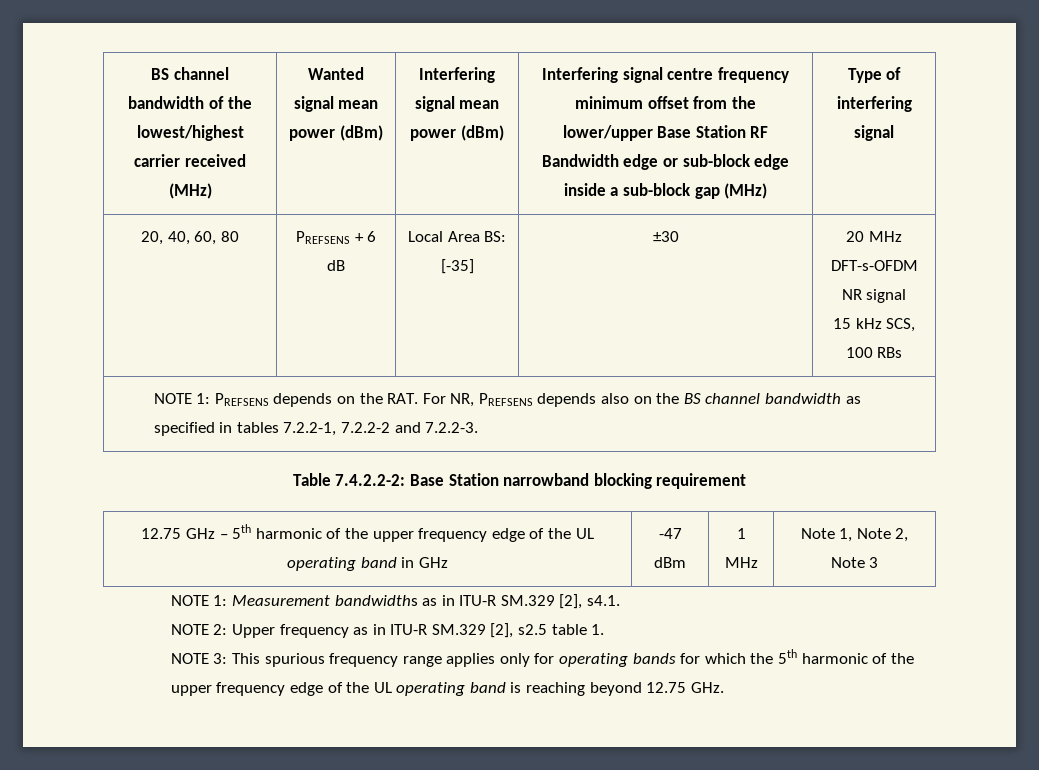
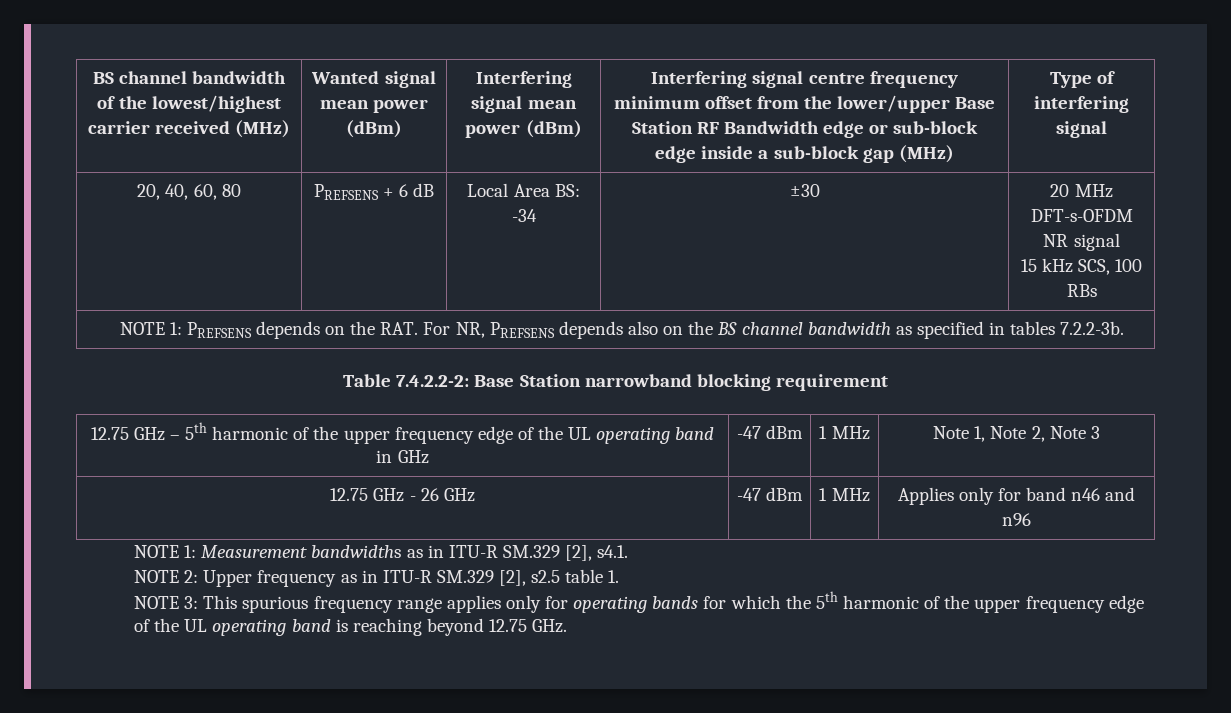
- 20, 40, 60, 80 | PREFSENS + 6 dB | Local Area BS: [-35] | ±30 | 20 MHz DFT-s-OFDM NR signal
+ 20, 40, 60, 80 | PREFSENS + 6 dB | Local Area BS: -34 | ±30 | 20 MHz DFT-s-OFDM NR signal
- NOTE 1: PREFSENS depends on the RAT. For NR, PREFSENS depends also on the BS channel bandwidth as specified in tables 7.2.2-1, 7.2.2-2 and 7.2.2-3.
+ NOTE 1: PREFSENS depends on the RAT. For NR, PREFSENS depends also on the BS channel bandwidth as specified in tables 7.2.2-3b.
+ 12.75 GHz - 26 GHz | -47 dBm | 1 MHz | Applies only for band n46 and n96

